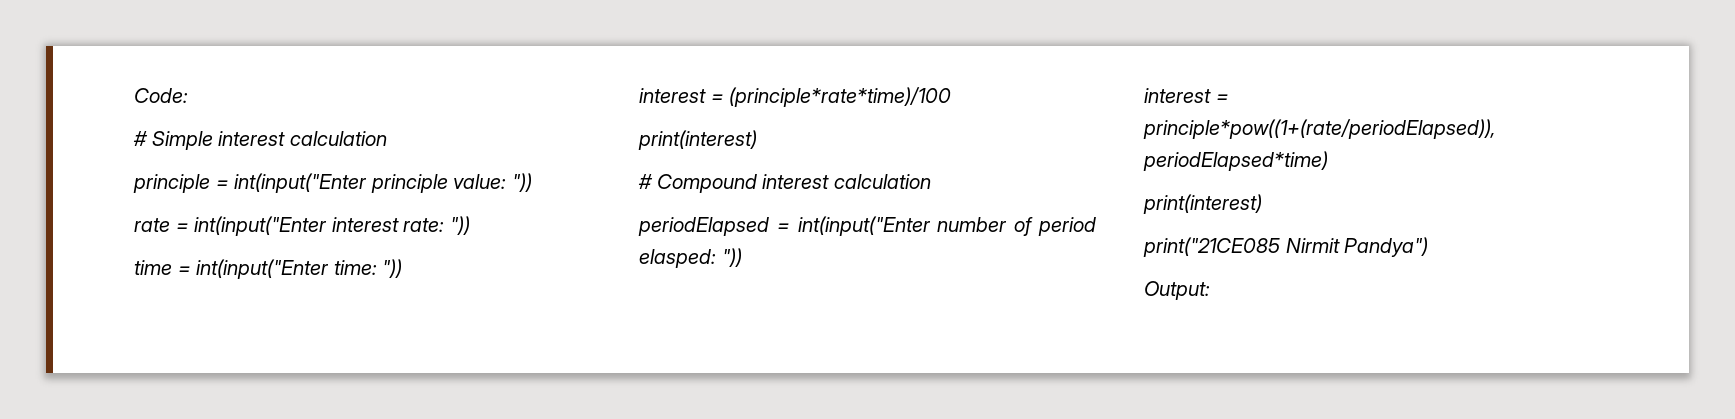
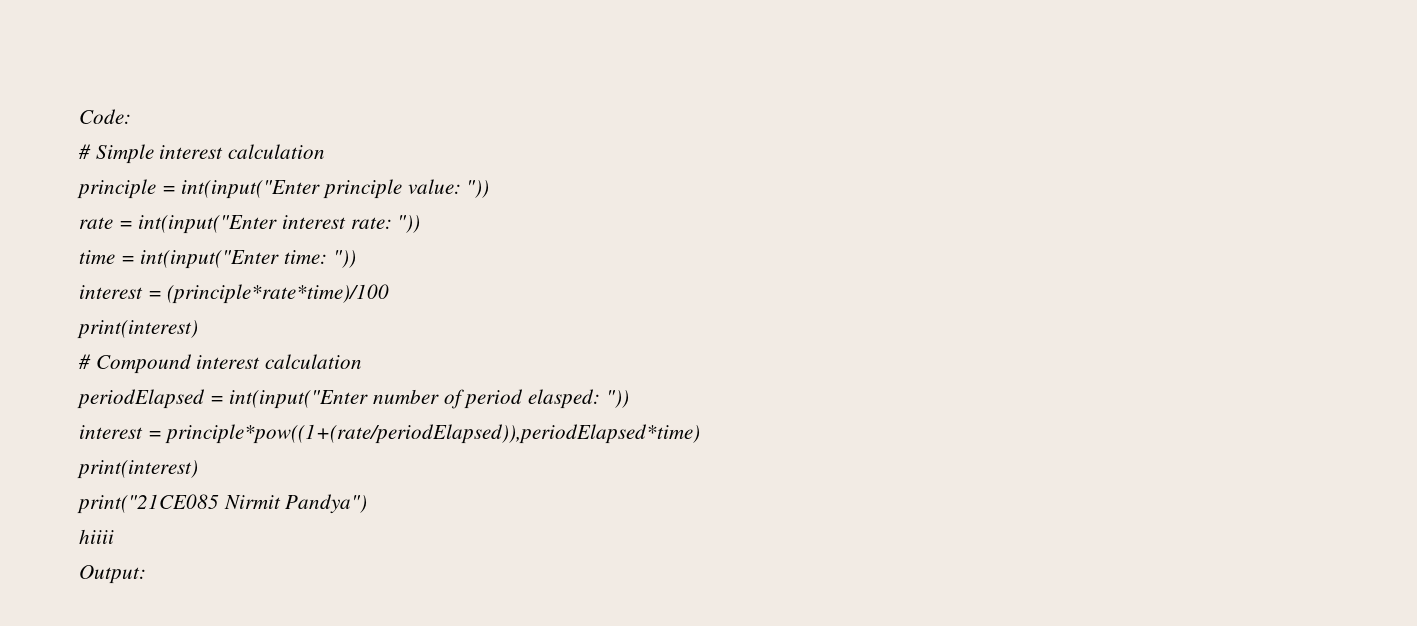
+ hiiii

